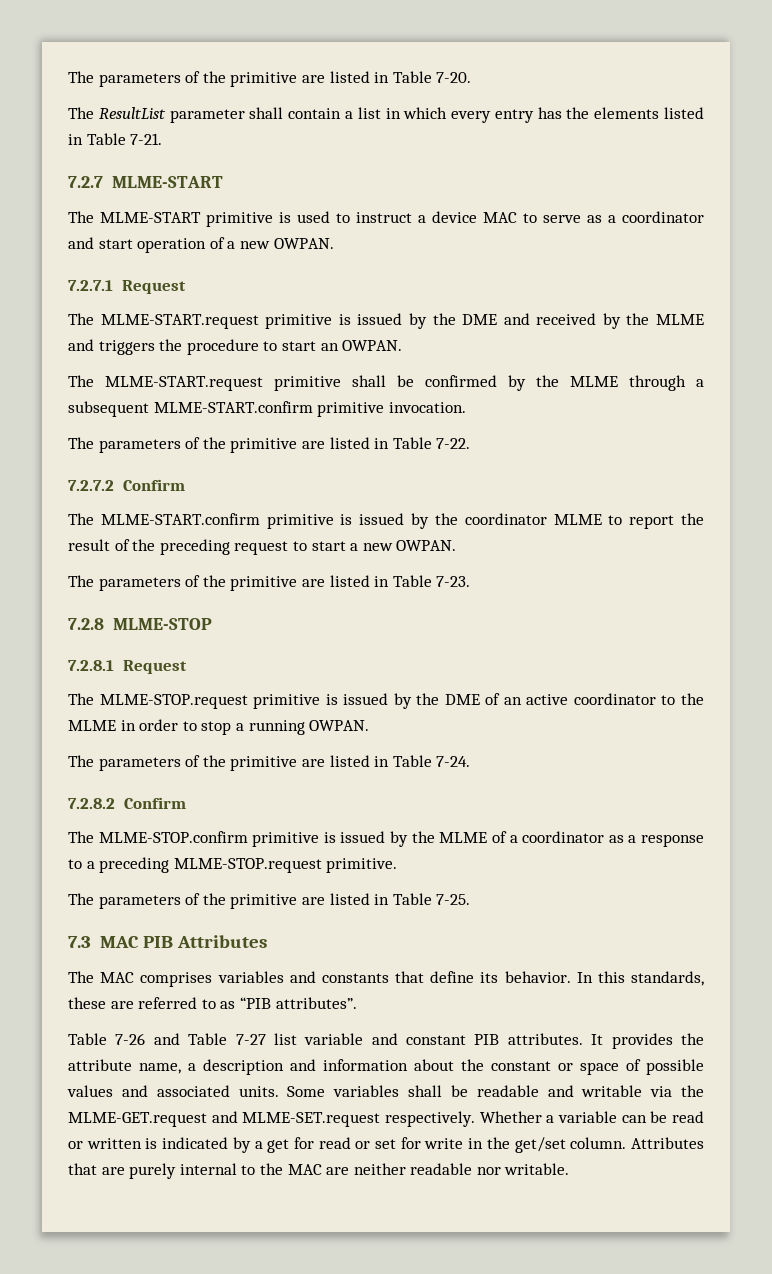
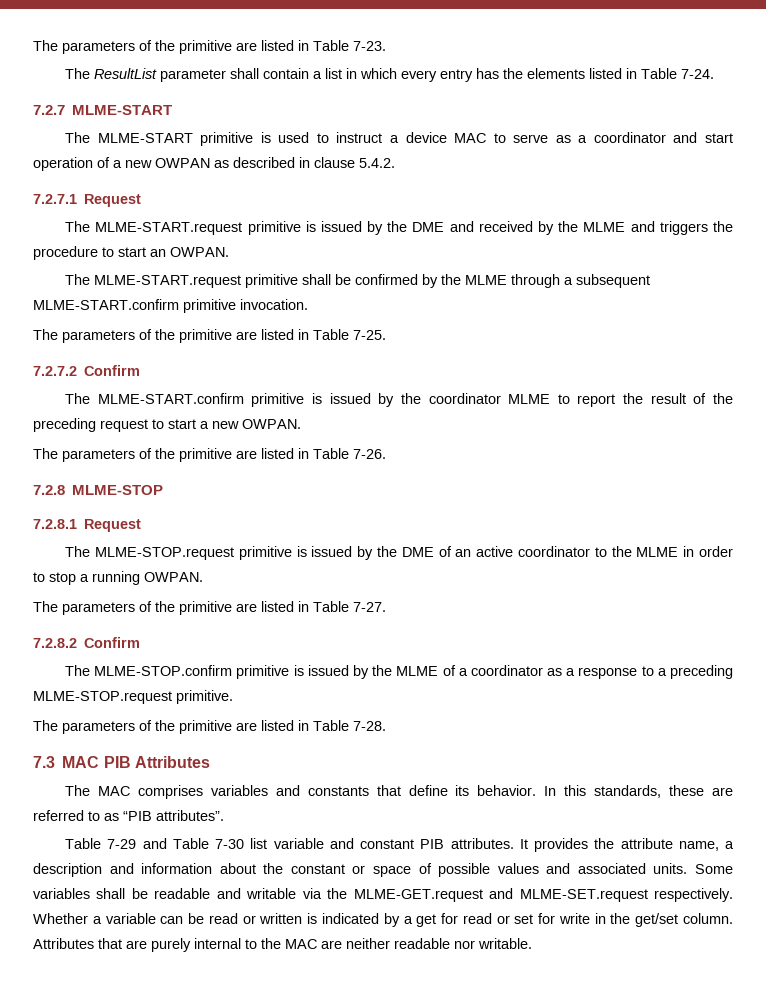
- The parameters of the primitive are listed in Table 7-20.
+ The parameters of the primitive are listed in Table 7-23.
- The ResultList parameter shall contain a list in which every entry has the elements listed in Table 7-21.
+ The ResultList parameter shall contain a list in which every entry has the elements listed in Table 7-24.
- The MLME-START primitive is used to instruct a device MAC to serve as a coordinator and start operation of a new OWPAN.
+ The MLME-START primitive is used to instruct a device MAC to serve as a coordinator and start operation of a new OWPAN as described in clause 5.4.2.
- The parameters of the primitive are listed in Table 7-22.
+ The parameters of the primitive are listed in Table 7-25.
- The parameters of the primitive are listed in Table 7-23.
+ The parameters of the primitive are listed in Table 7-26.
- The parameters of the primitive are listed in Table 7-24.
+ The parameters of the primitive are listed in Table 7-27.
- The parameters of the primitive are listed in Table 7-25.
+ The parameters of the primitive are listed in Table 7-28.
- Table 7-26 and Table 7-27 list variable and constant PIB attributes.
+ Table 7-29 and Table 7-30 list variable and constant PIB attributes.

